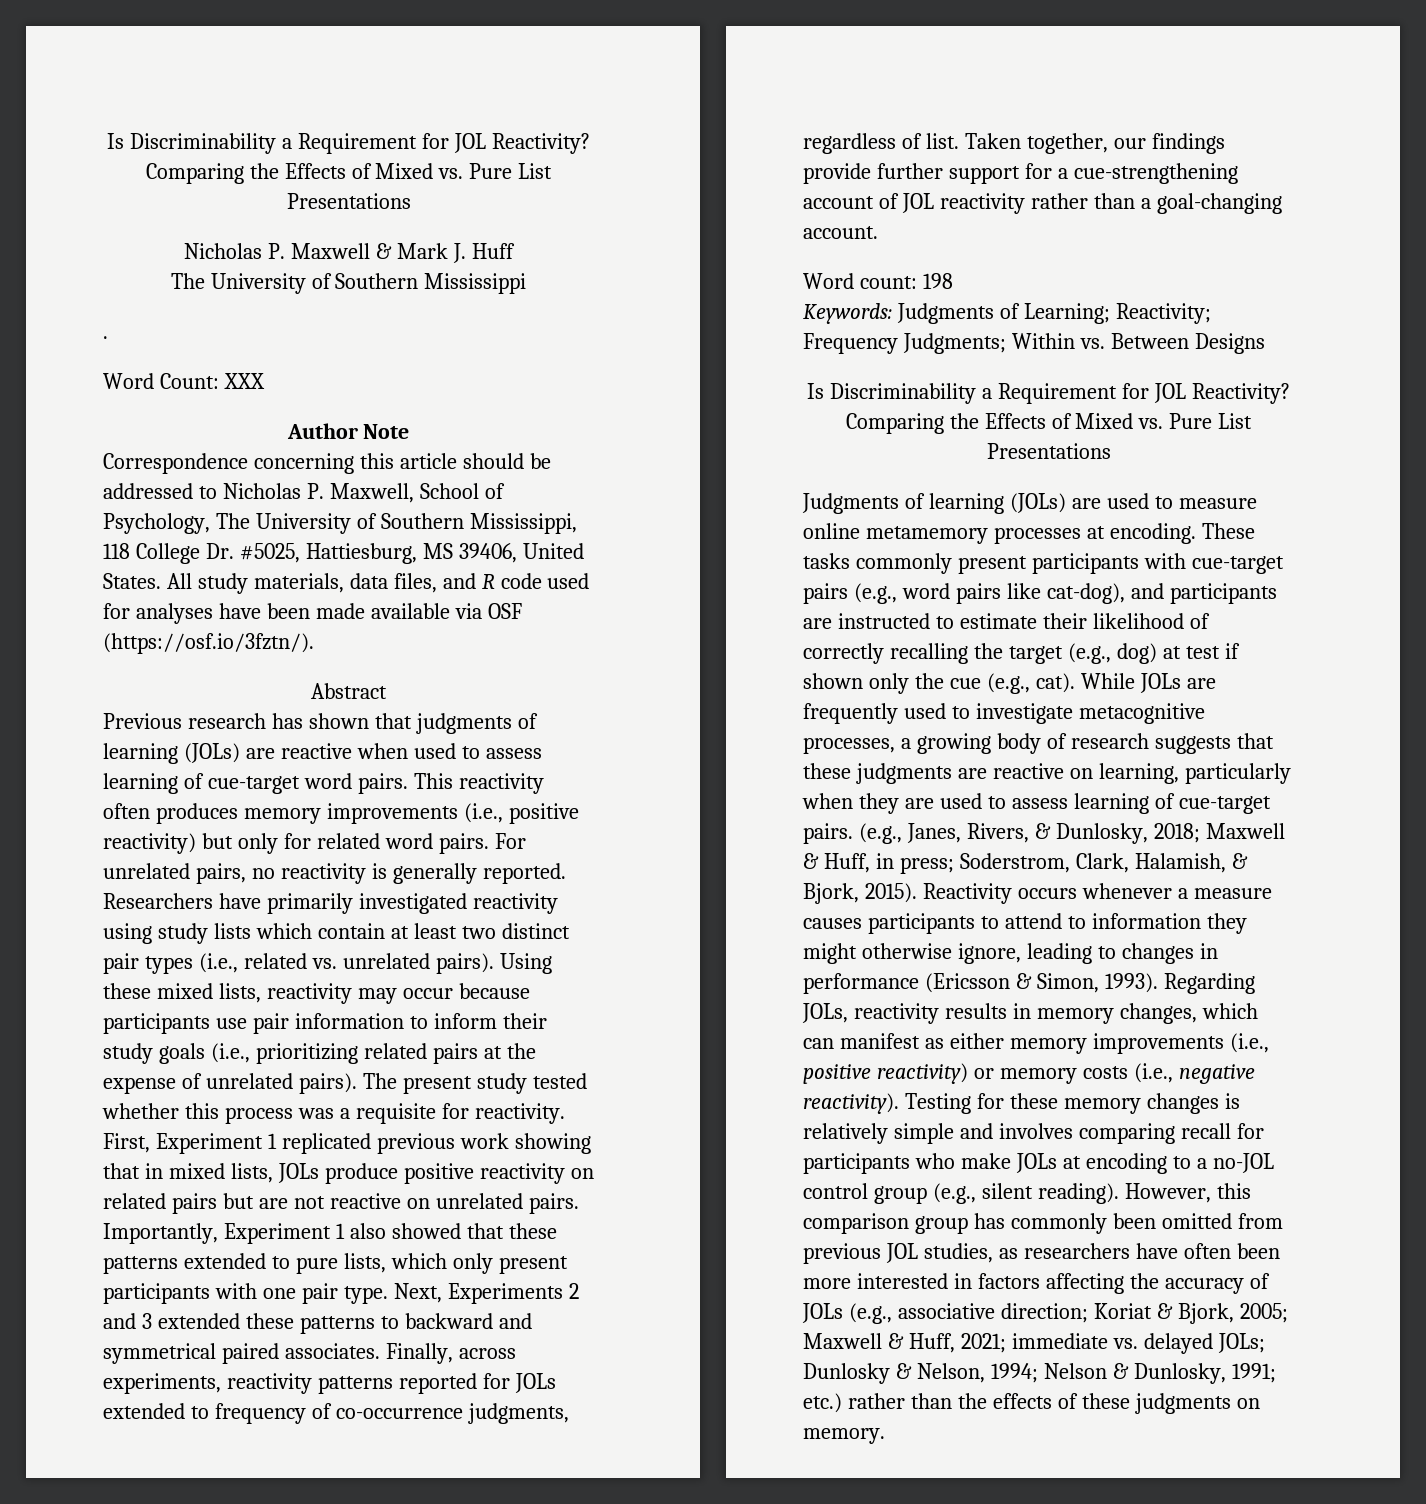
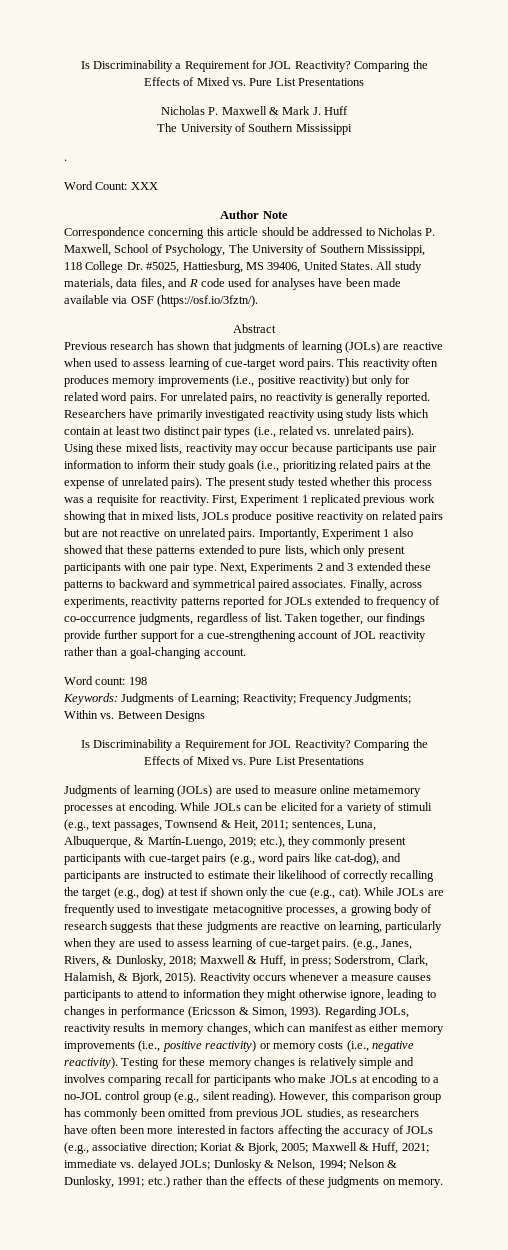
- These tasks commonly present participants with cue-target pairs (e.g., word pairs like cat-dog), and participants are instructed to estimate their likelihood of correctly recalling the target (e.g., dog) at test if shown only the cue (e.g., cat).
+ While JOLs can be elicited for a variety of stimuli (e.g., text passages, Townsend & Heit, 2011; sentences, Luna, Albuquerque, & Martín-Luengo, 2019; etc.), they commonly present participants with cue-target pairs (e.g., word pairs like cat-dog), and participants are instructed to estimate their likelihood of correctly recalling the target (e.g., dog) at test if shown only the cue (e.g., cat).

